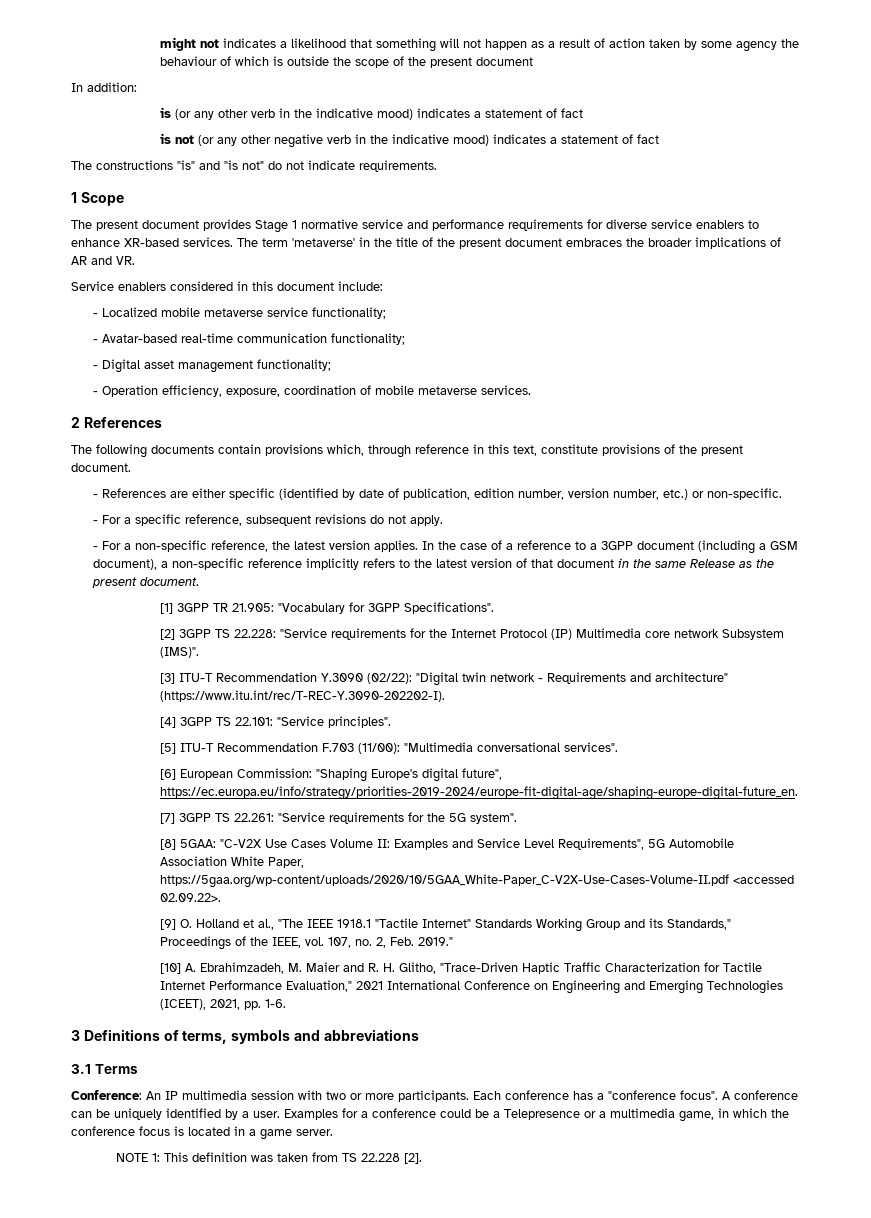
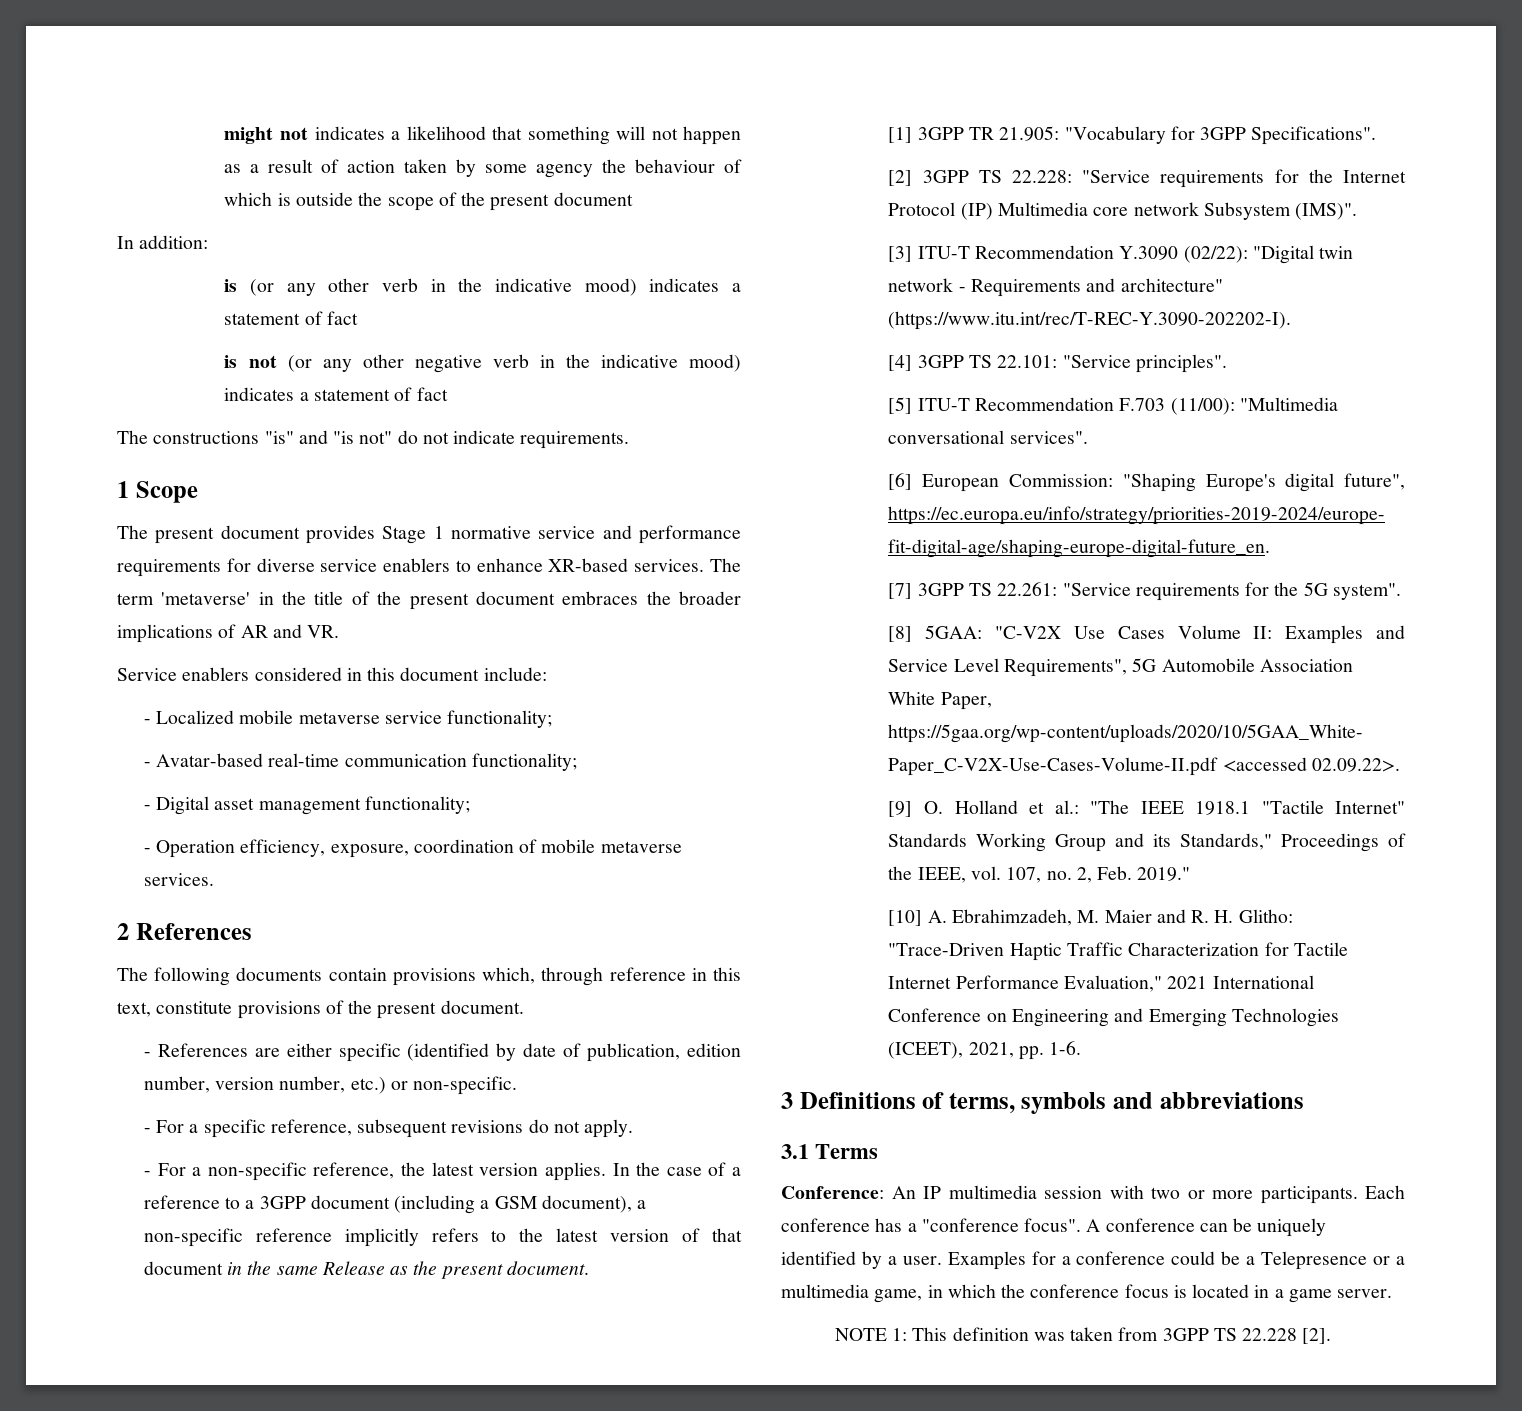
- [9] O. Holland et al., "The IEEE 1918.1 "Tactile Internet" Standards Working Group and its Standards," Proceedings of the IEEE, vol. 107, no. 2, Feb. 2019."
+ [9] O. Holland et al.: "The IEEE 1918.1 "Tactile Internet" Standards Working Group and its Standards," Proceedings of the IEEE, vol. 107, no. 2, Feb. 2019."
- [10] A. Ebrahimzadeh, M. Maier and R. H. Glitho, "Trace-Driven Haptic Traffic Characterization for Tactile Internet Performance Evaluation," 2021 International Conference on Engineering and Emerging Technologies (ICEET), 2021, pp. 1-6.
+ [10] A. Ebrahimzadeh, M. Maier and R. H. Glitho: "Trace-Driven Haptic Traffic Characterization for Tactile Internet Performance Evaluation," 2021 International Conference on Engineering and Emerging Technologies (ICEET), 2021, pp. 1-6.
- NOTE 1: This definition was taken from TS 22.228 [2].
+ NOTE 1: This definition was taken from 3GPP TS 22.228 [2].

